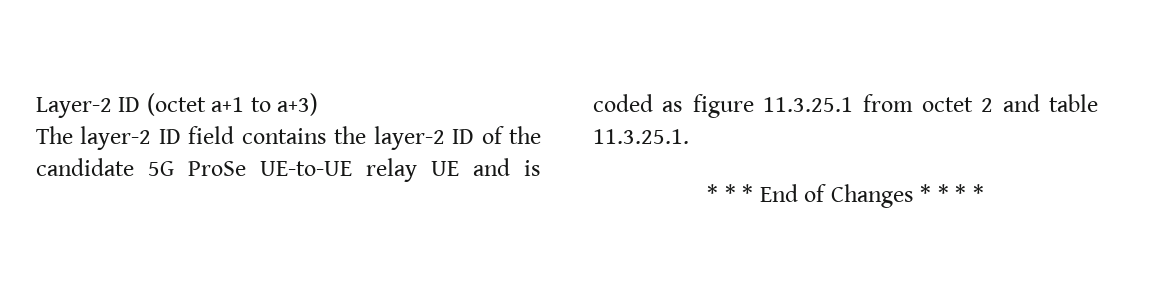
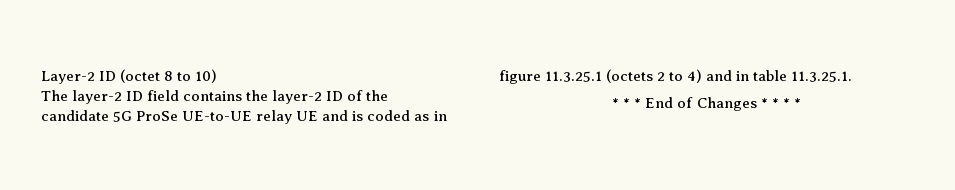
- Layer-2 ID (octet a+1 to a+3)
+ Layer-2 ID (octet 8 to 10)
- The layer-2 ID field contains the layer-2 ID of the candidate 5G ProSe UE-to-UE relay UE and is coded as figure 11.3.25.1 from octet 2 and table 11.3.25.1.
+ The layer-2 ID field contains the layer-2 ID of the candidate 5G ProSe UE-to-UE relay UE and is coded as in figure 11.3.25.1 (octets 2 to 4) and in table 11.3.25.1.

